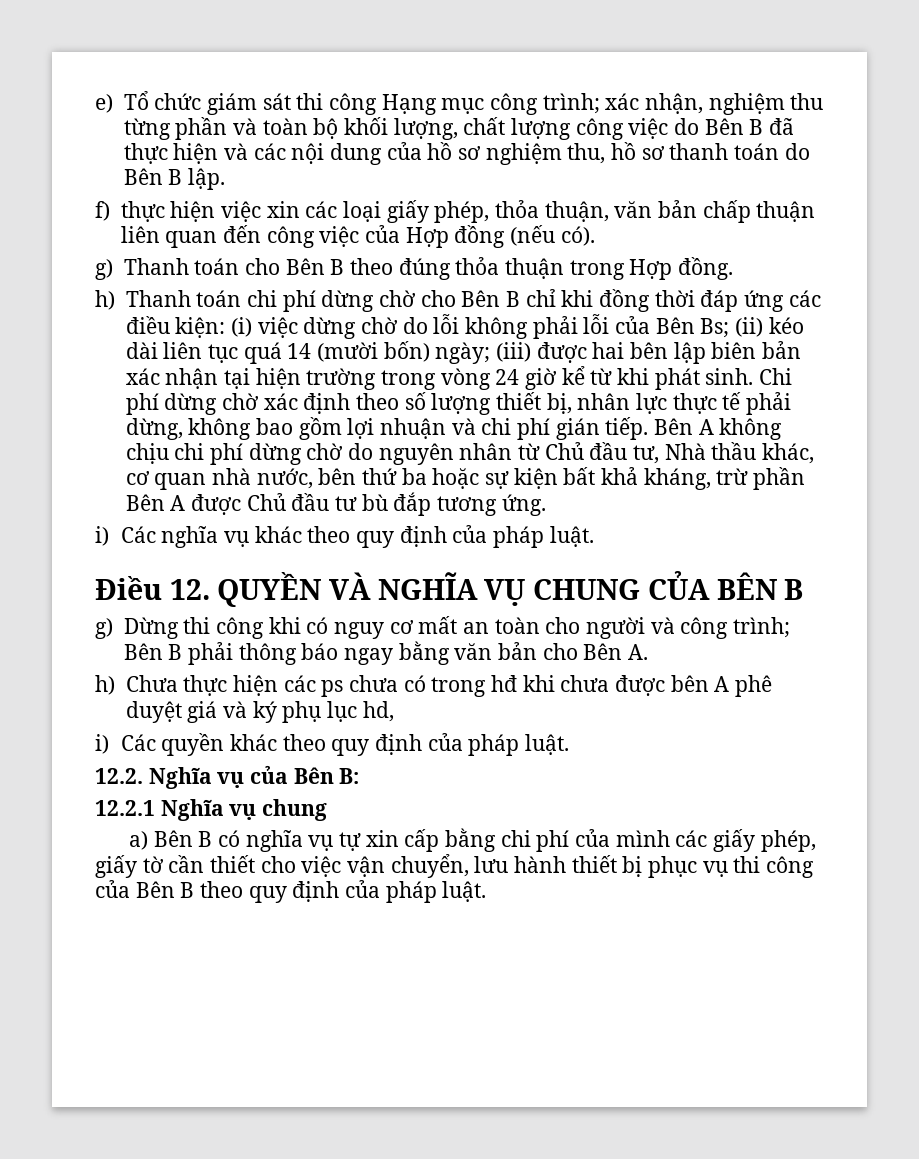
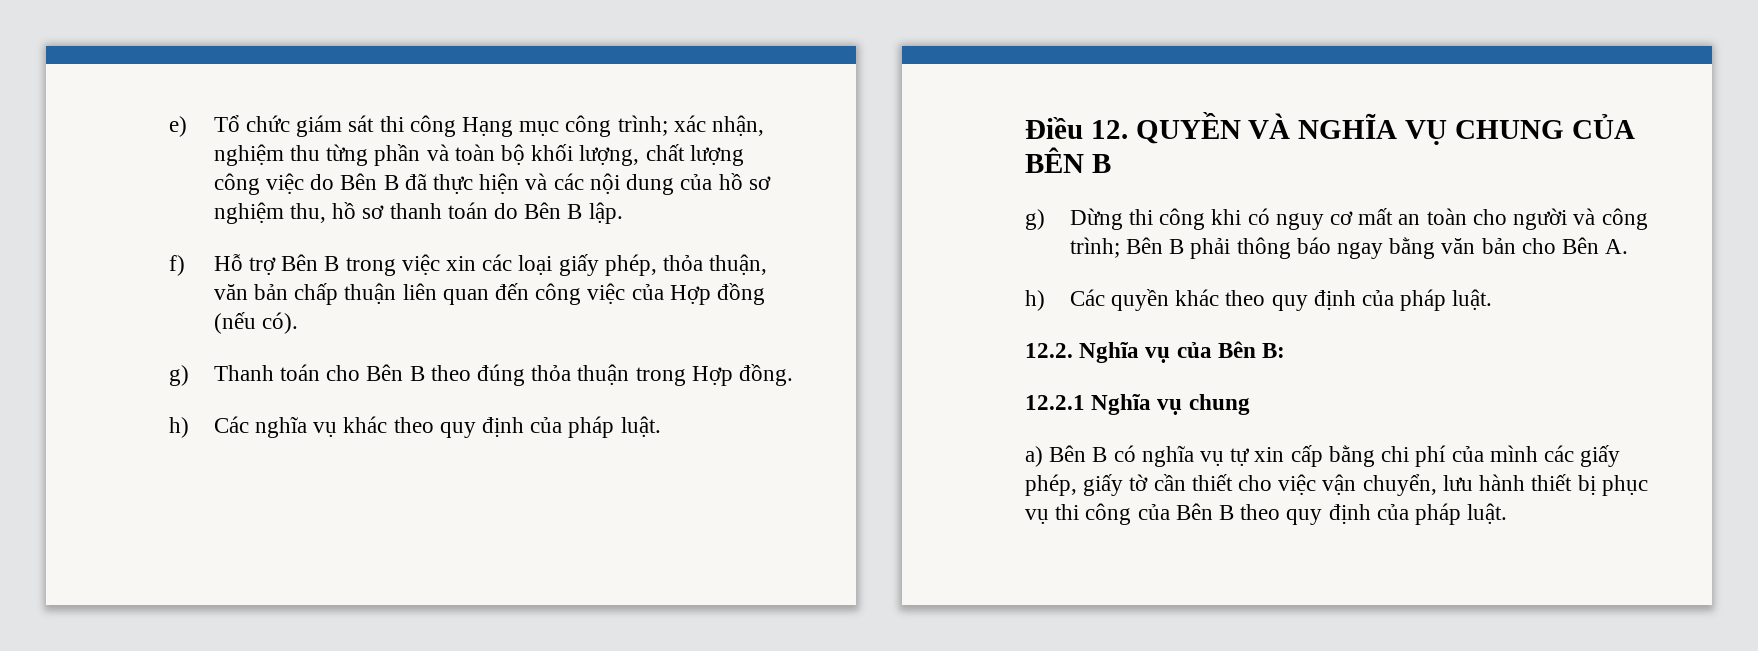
- f) thực hiện việc xin các loại giấy phép, thỏa thuận, văn bản chấp thuận liên quan đến công việc của Hợp đồng (nếu có).
+ f) Hỗ trợ Bên B trong việc xin các loại giấy phép, thỏa thuận, văn bản chấp thuận liên quan đến công việc của Hợp đồng (nếu có).
- h) Thanh toán chi phí dừng chờ cho Bên B chỉ khi đồng thời đáp ứng các điều kiện: (i) việc dừng chờ do lỗi không phải lỗi của Bên Bs; (ii) kéo dài liên tục quá 14 (mười bốn) ngày; (iii) được hai bên lập biên bản xác nhận tại hiện trường trong vòng 24 giờ kể từ khi phát sinh. Chi phí dừng chờ xác định theo số lượng thiết bị, nhân lực thực tế phải dừng, không bao gồm lợi nhuận và chi phí gián tiếp. Bên A không chịu chi phí dừng chờ do nguyên nhân từ Chủ đầu tư, Nhà thầu khác, cơ quan nhà nước, bên thứ ba hoặc sự kiện bất khả kháng, trừ phần Bên A được Chủ đầu tư bù đắp tương ứng.
- i) Các nghĩa vụ khác theo quy định của pháp luật.
+ h) Các nghĩa vụ khác theo quy định của pháp luật.
- h) Chưa thực hiện các ps chưa có trong hđ khi chưa được bên A phê duyệt giá và ký phụ lục hd,
- i) Các quyền khác theo quy định của pháp luật.
+ h) Các quyền khác theo quy định của pháp luật.

